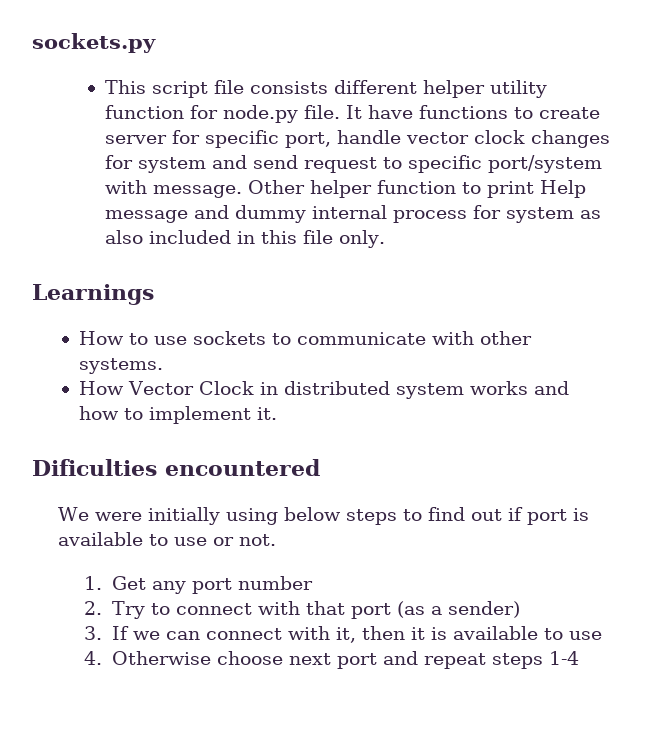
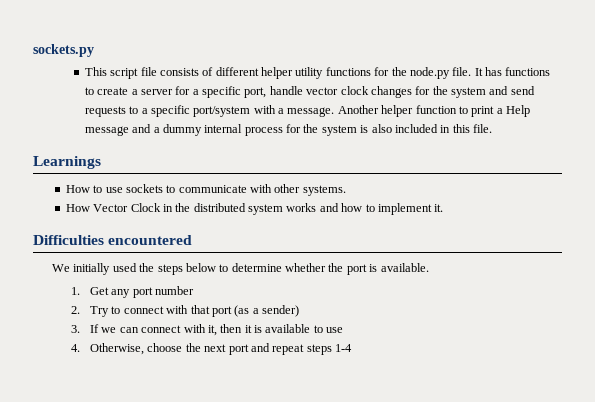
- This script file consists different helper utility function for node.py file.
+ This script file consists of different helper utility functions for the node.py file.
- It have functions to create server for specific port, handle vector clock changes for system and send request to specific port/system with message. Other helper function to print Help message and dummy internal process for system as also included in this file only.
+ It has functions to create a server for a specific port, handle vector clock changes for the system and send requests to a specific port/system with a message. Another helper function to print a Help message and a dummy internal process for the system is also included in this file.
- How Vector Clock in distributed system works and how to implement it.
+ How Vector Clock in the distributed system works and how to implement it.
- Dificulties encountered
+ Difficulties encountered
- We were initially using below steps to find out if port is available to use or not.
+ We initially used the steps below to determine whether the port is available.
- 4. Otherwise choose next port and repeat steps 1-4
+ 4. Otherwise, choose the next port and repeat steps 1-4

